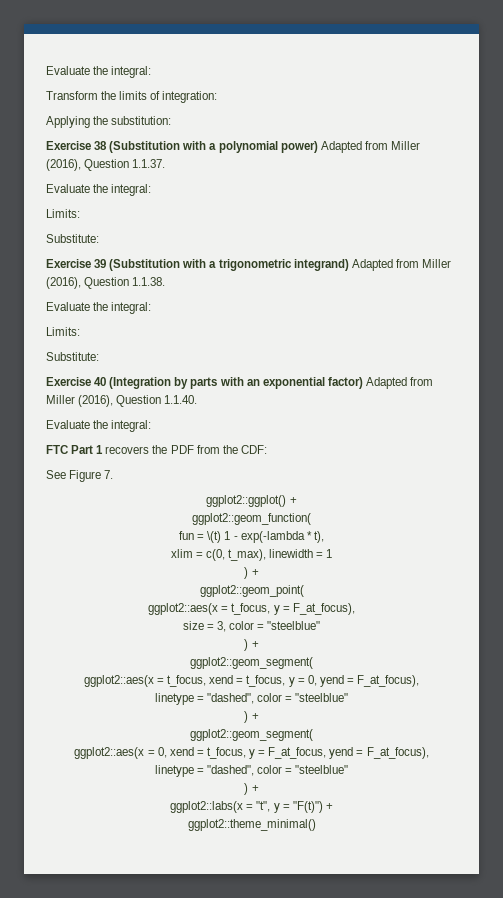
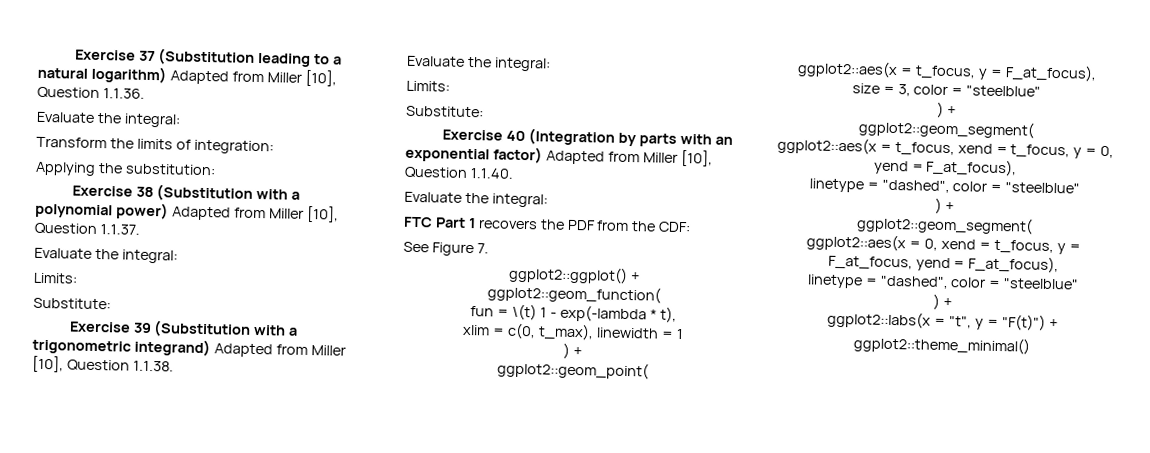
+ Exercise 37 (Substitution leading to a natural logarithm) Adapted from Miller [10], Question 1.1.36.
- Exercise 38 (Substitution with a polynomial power) Adapted from Miller (2016), Question 1.1.37.
+ Exercise 38 (Substitution with a polynomial power) Adapted from Miller [10], Question 1.1.37.
- Exercise 39 (Substitution with a trigonometric integrand) Adapted from Miller (2016), Question 1.1.38.
+ Exercise 39 (Substitution with a trigonometric integrand) Adapted from Miller [10], Question 1.1.38.
- Exercise 40 (Integration by parts with an exponential factor) Adapted from Miller (2016), Question 1.1.40.
+ Exercise 40 (Integration by parts with an exponential factor) Adapted from Miller [10], Question 1.1.40.

